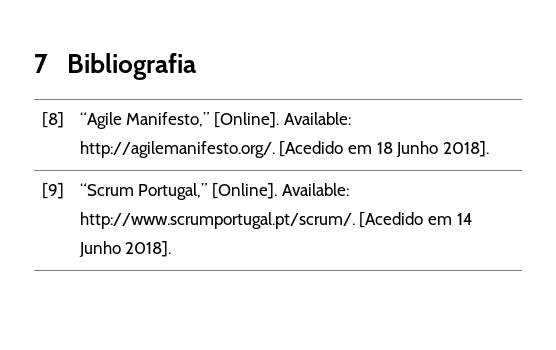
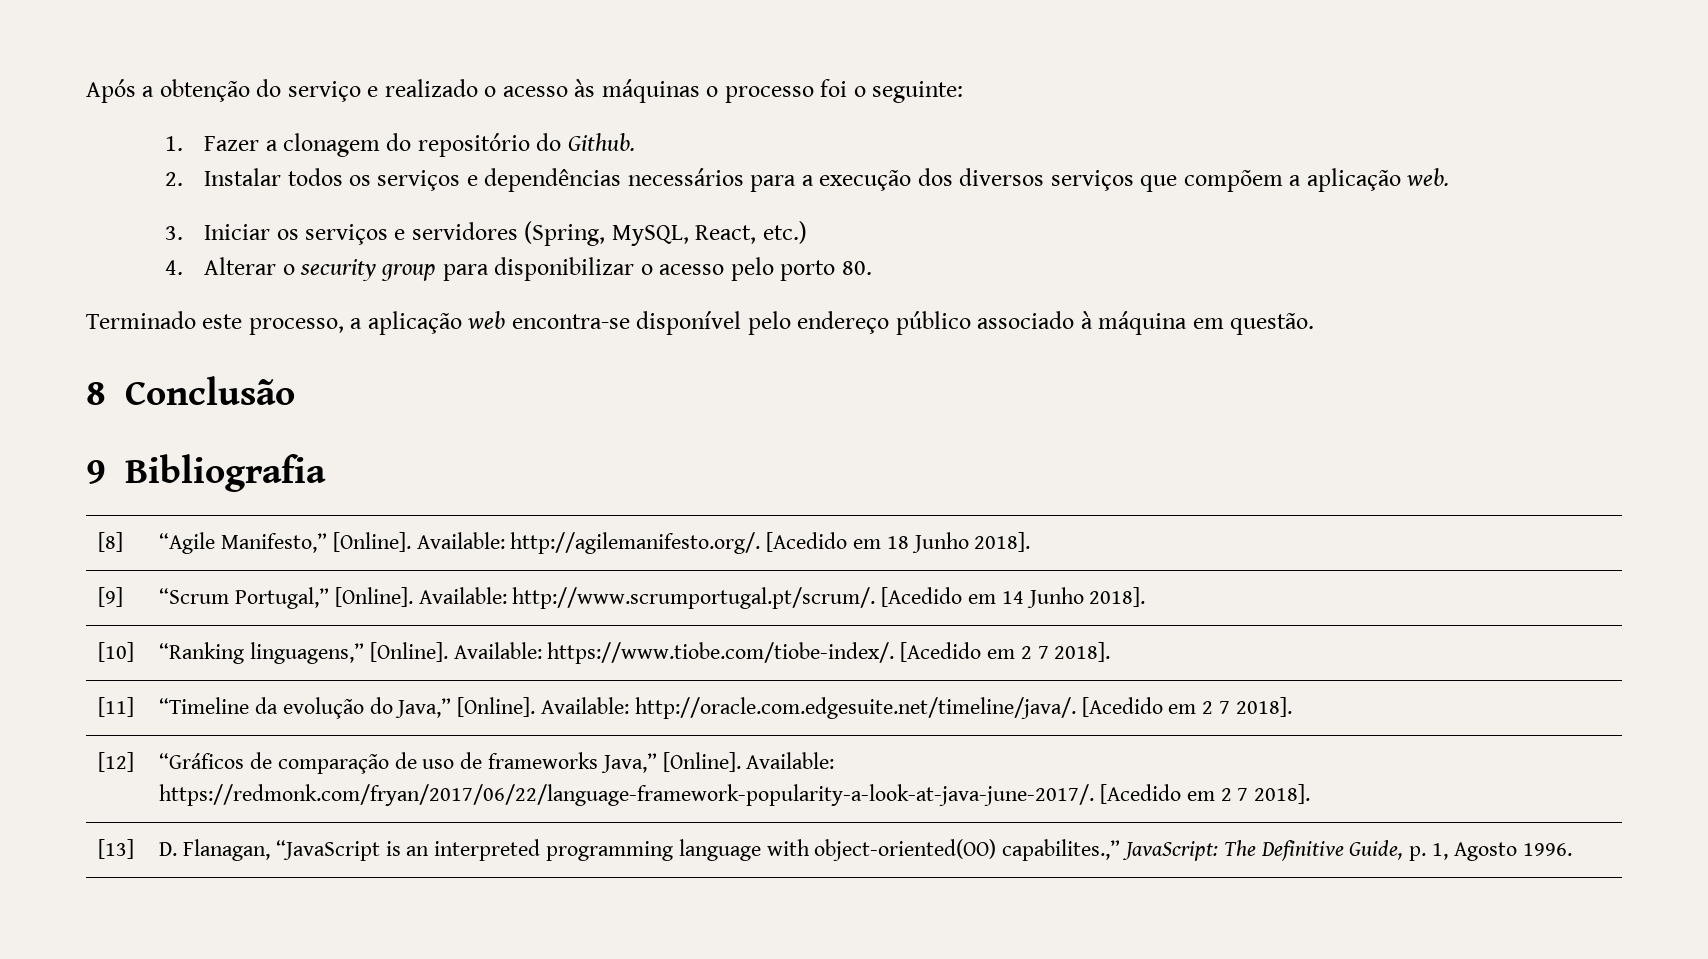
- 7 Bibliografia
+ Após a obtenção do serviço e realizado o acesso às máquinas o processo foi o seguinte:
+ 1. Fazer a clonagem do repositório do Github.
+ 2. Instalar todos os serviços e dependências necessários para a execução dos diversos serviços que compõem a aplicação web.
+ 3. Iniciar os serviços e servidores (Spring, MySQL, React, etc.)
+ 4. Alterar o security group para disponibilizar o acesso pelo porto 80.
+ Terminado este processo, a aplicação web encontra-se disponível pelo endereço público associado à máquina em questão.
+ 8 Conclusão
+ 9 Bibliografia
+ [10] | “Ranking linguagens,” [Online]. Available: https://www.tiobe.com/tiobe-index/. [Acedido em 2 7 2018].
+ [11] | “Timeline da evolução do Java,” [Online]. Available: http://oracle.com.edgesuite.net/timeline/java/. [Acedido em 2 7 2018].
+ [12] | “Gráficos de comparação de uso de frameworks Java,” [Online]. Available: https://redmonk.com/fryan/2017/06/22/language-framework-popularity-a-look-at-java-june-2017/. [Acedido em 2 7 2018].
+ [13] | D. Flanagan, “JavaScript is an interpreted programming language with object-oriented(OO) capabilites.,” JavaScript: The Definitive Guide, p. 1, Agosto 1996.

